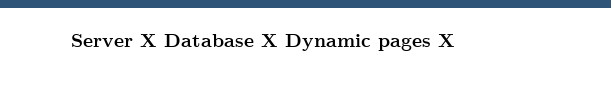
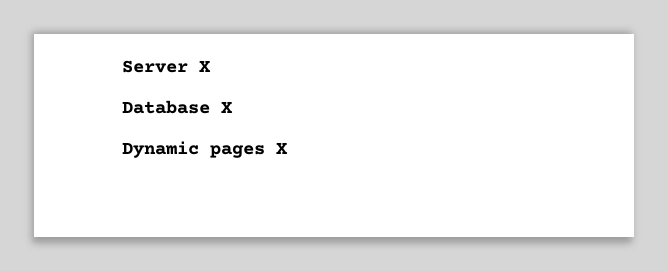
- Server X Database X Dynamic pages X
+ Server X
+ Database X
+ Dynamic pages X

